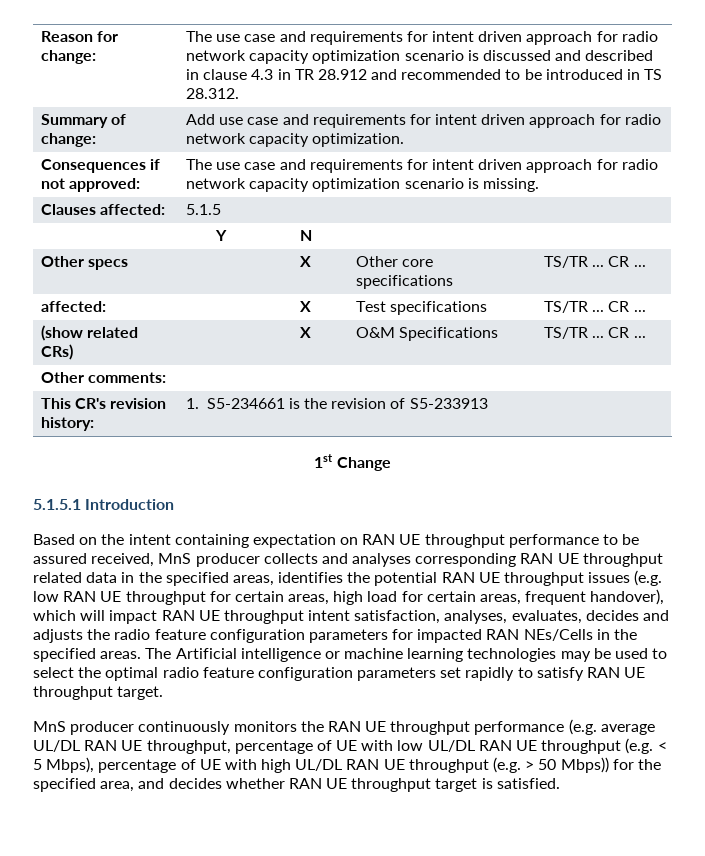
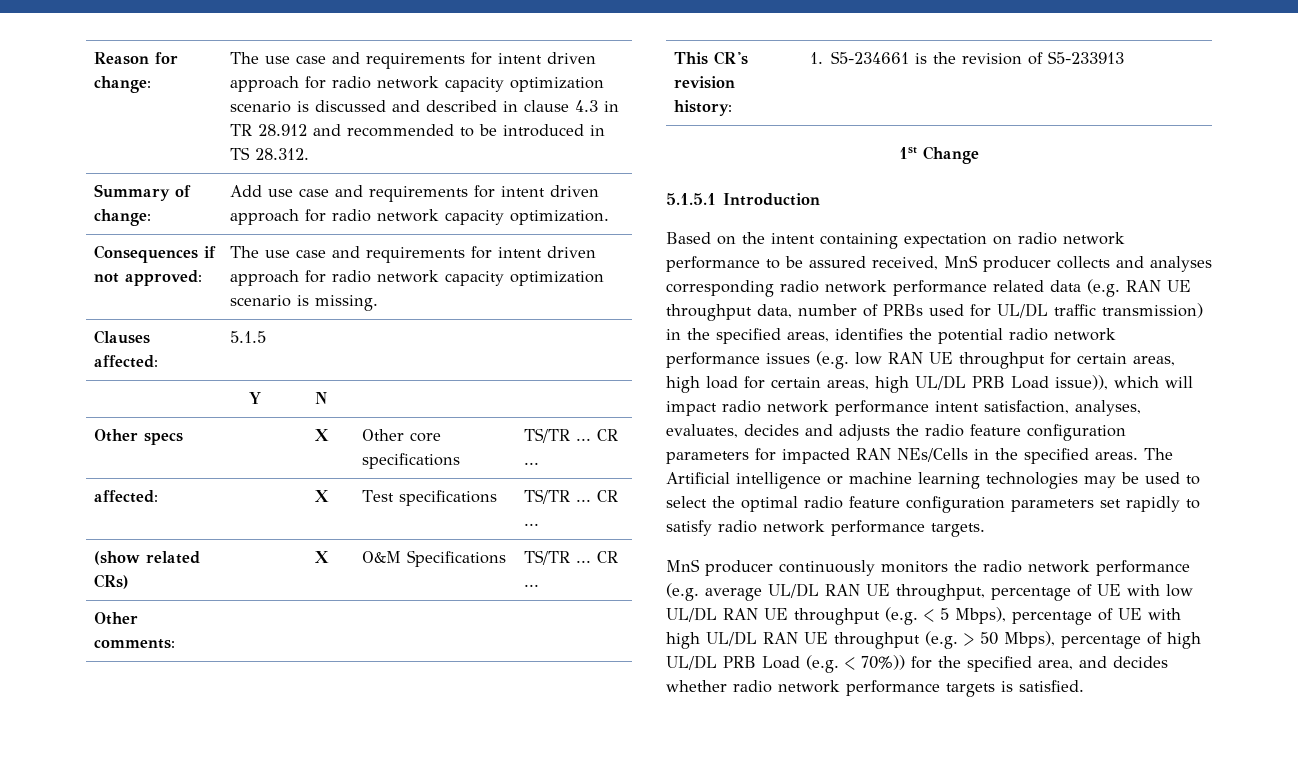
- Based on the intent containing expectation on RAN UE throughput performance to be assured received, MnS producer collects and analyses corresponding RAN UE throughput related data in the specified areas, identifies the potential RAN UE throughput issues (e.g. low RAN UE throughput for certain areas, high load for certain areas, frequent handover), which will impact RAN UE throughput intent satisfaction, analyses, evaluates, decides and adjusts the radio feature configuration parameters for impacted RAN NEs/Cells in the specified areas.
+ Based on the intent containing expectation on radio network performance to be assured received, MnS producer collects and analyses corresponding radio network performance related data (e.g. RAN UE throughput data, number of PRBs used for UL/DL traffic transmission) in the specified areas, identifies the potential radio network performance issues (e.g. low RAN UE throughput for certain areas, high load for certain areas, high UL/DL PRB Load issue)), which will impact radio network performance intent satisfaction, analyses, evaluates, decides and adjusts the radio feature configuration parameters for impacted RAN NEs/Cells in the specified areas.
- The Artificial intelligence or machine learning technologies may be used to select the optimal radio feature configuration parameters set rapidly to satisfy RAN UE throughput target.
+ The Artificial intelligence or machine learning technologies may be used to select the optimal radio feature configuration parameters set rapidly to satisfy radio network performance targets.
- MnS producer continuously monitors the RAN UE throughput performance (e.g. average UL/DL RAN UE throughput, percentage of UE with low UL/DL RAN UE throughput (e.g. < 5 Mbps), percentage of UE with high UL/DL RAN UE throughput (e.g. > 50 Mbps)) for the specified area, and decides whether RAN UE throughput target is satisfied.
+ MnS producer continuously monitors the radio network performance (e.g. average UL/DL RAN UE throughput, percentage of UE with low UL/DL RAN UE throughput (e.g. < 5 Mbps), percentage of UE with high UL/DL RAN UE throughput (e.g. > 50 Mbps), percentage of high UL/DL PRB Load (e.g. < 70%)) for the specified area, and decides whether radio network performance targets is satisfied.

